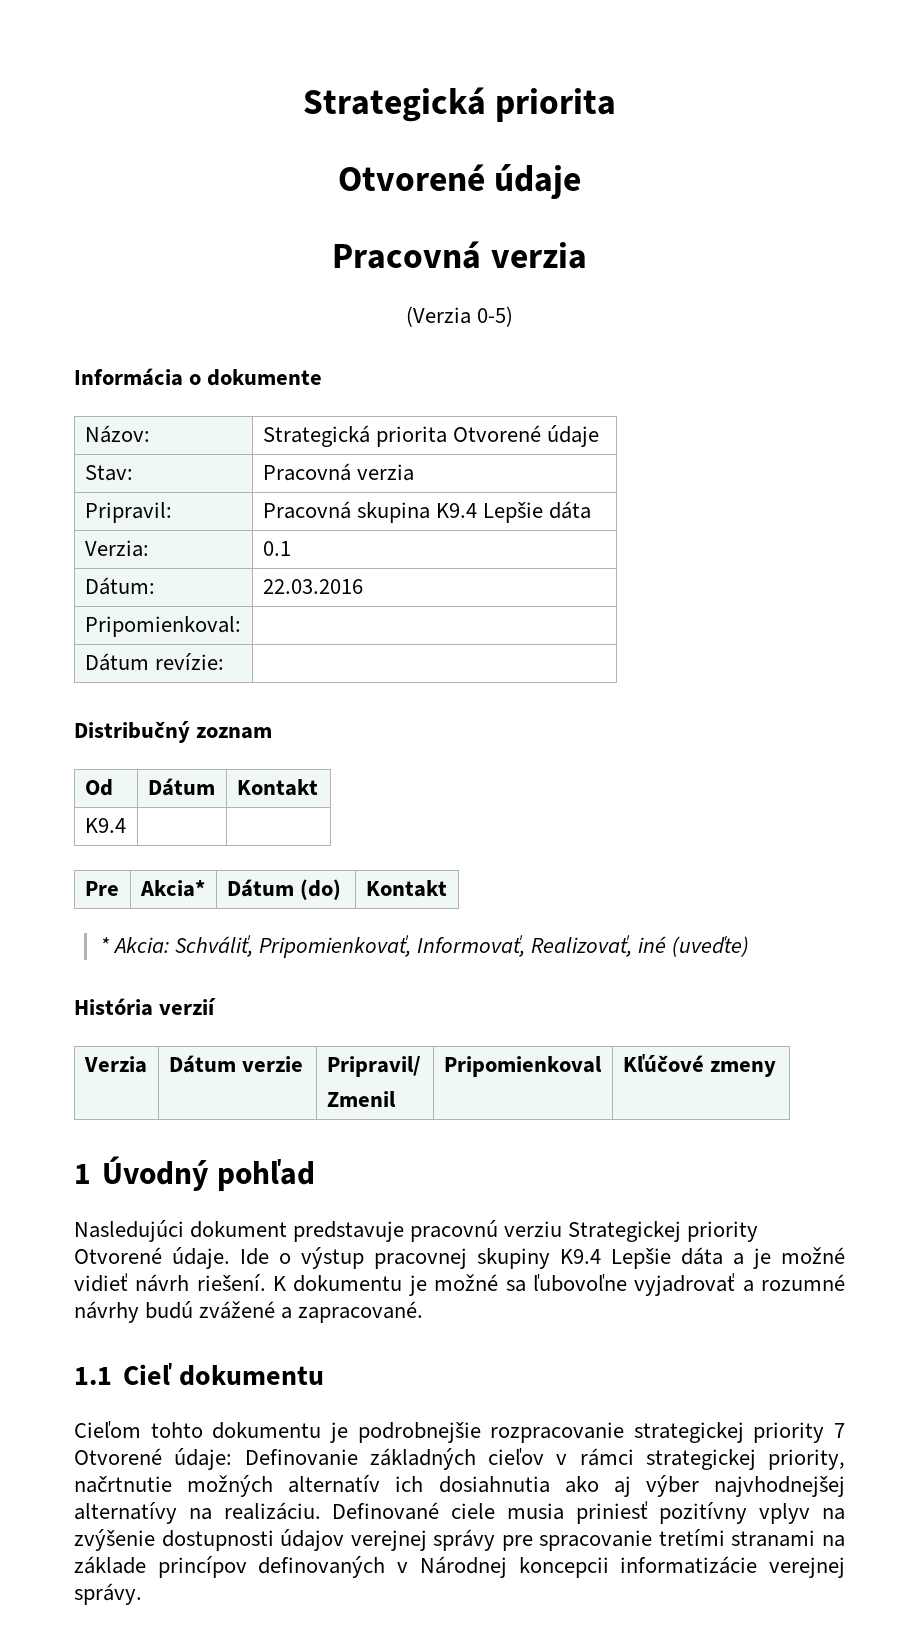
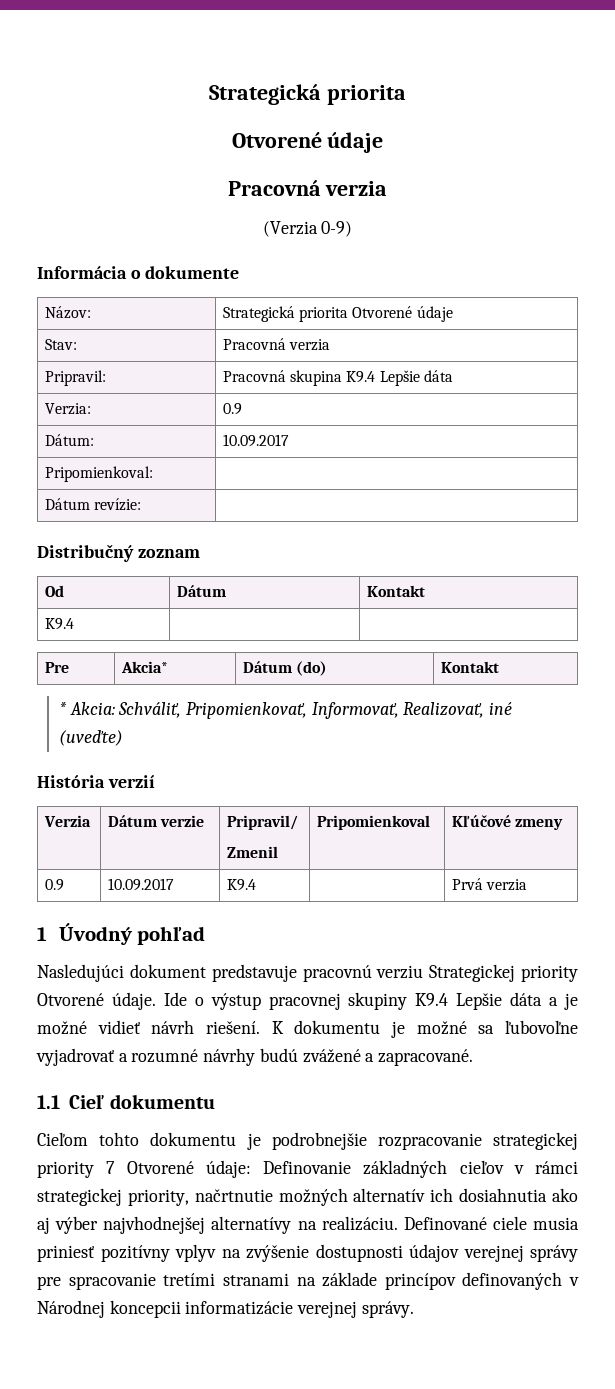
- (Verzia 0-5)
+ (Verzia 0-9)
- Verzia: | 0.1
+ Verzia: | 0.9
- Dátum: | 22.03.2016
+ Dátum: | 10.09.2017
+ 0.9 | 10.09.2017 | K9.4 | | Prvá verzia

